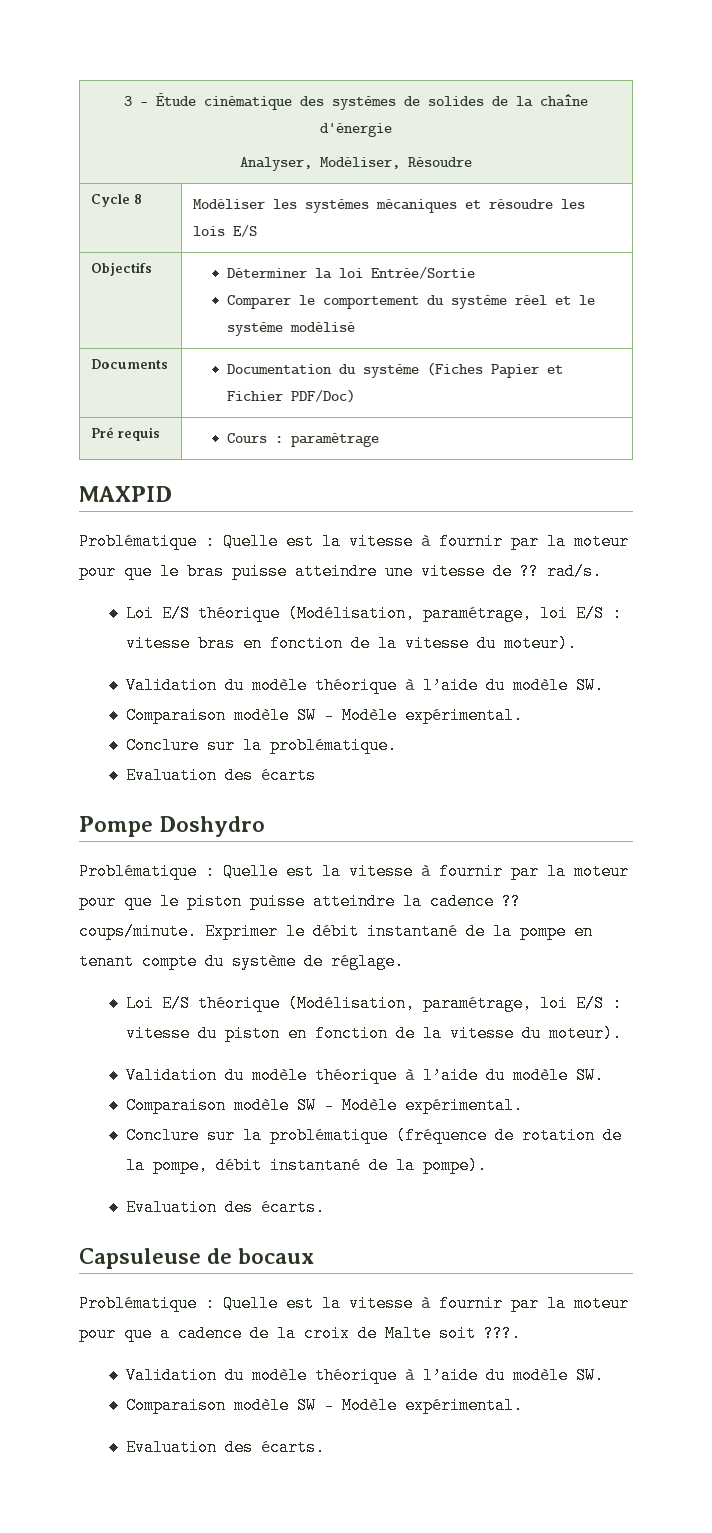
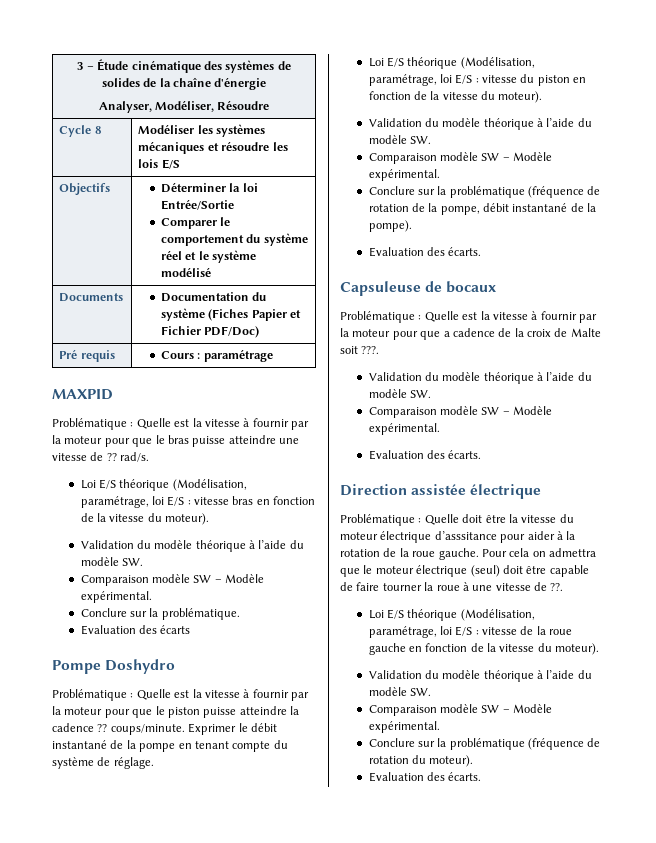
+ Direction assistée électrique
+ Problématique : Quelle doit être la vitesse du moteur électrique d’asssitance pour aider à la rotation de la roue gauche. Pour cela on admettra que le moteur électrique (seul) doit être capable de faire tourner la roue à une vitesse de ??.
+ Loi E/S théorique (Modélisation, paramétrage, loi E/S : vitesse de la roue gauche en fonction de la vitesse du moteur).
+ Validation du modèle théorique à l’aide du modèle SW.
+ Comparaison modèle SW – Modèle expérimental.
+ Conclure sur la problématique (fréquence de rotation du moteur).
+ Evaluation des écarts.

